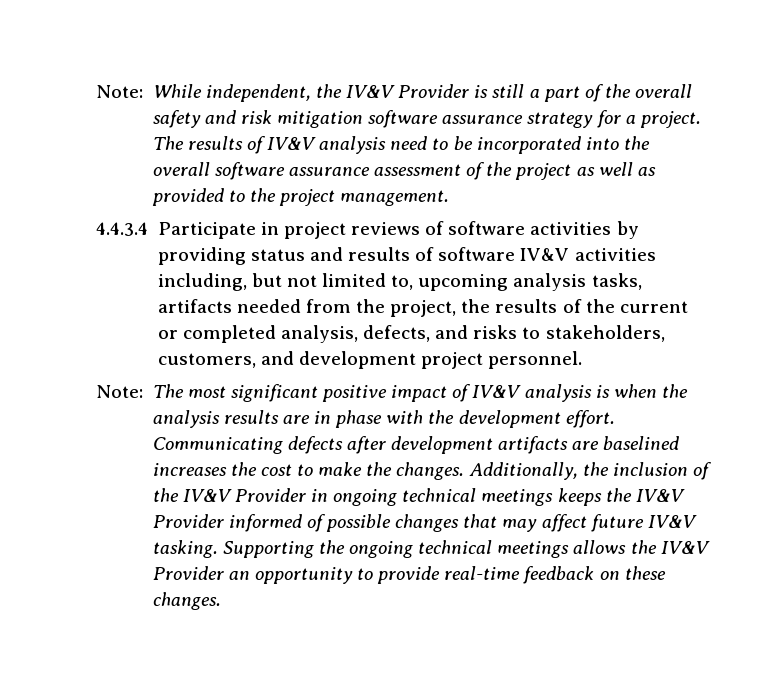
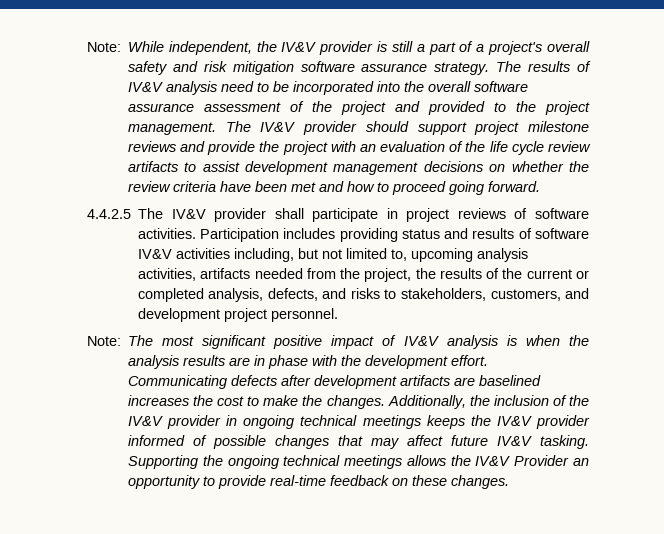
- Note: While independent, the IV&V Provider is still a part of the overall safety and risk mitigation software assurance strategy for a project.
+ Note: While independent, the IV&V provider is still a part of a project's overall safety and risk mitigation software assurance strategy.
- The results of IV&V analysis need to be incorporated into the overall software assurance assessment of the project as well as provided to the project management.
- 4.4.3.4 Participate in project reviews of software activities by providing status and results of software IV&V activities including, but not limited to, upcoming analysis tasks, artifacts needed from the project, the results of the current or completed analysis, defects, and risks to stakeholders, customers, and development project personnel.
+ The results of IV&V analysis need to be incorporated into the overall software assurance assessment of the project and provided to the project management. The IV&V provider should support project milestone reviews and provide the project with an evaluation of the life cycle review artifacts to assist development management decisions on whether the review criteria have been met and how to proceed going forward.
+ 4.4.2.5 The IV&V provider shall participate in project reviews of software activities. Participation includes providing status and results of software IV&V activities including, but not limited to, upcoming analysis activities, artifacts needed from the project, the results of the current or completed analysis, defects, and risks to stakeholders, customers, and development project personnel.
- Additionally, the inclusion of the IV&V Provider in ongoing technical meetings keeps the IV&V Provider informed of possible changes that may affect future IV&V tasking.
+ Additionally, the inclusion of the IV&V provider in ongoing technical meetings keeps the IV&V provider informed of possible changes that may affect future IV&V tasking.

